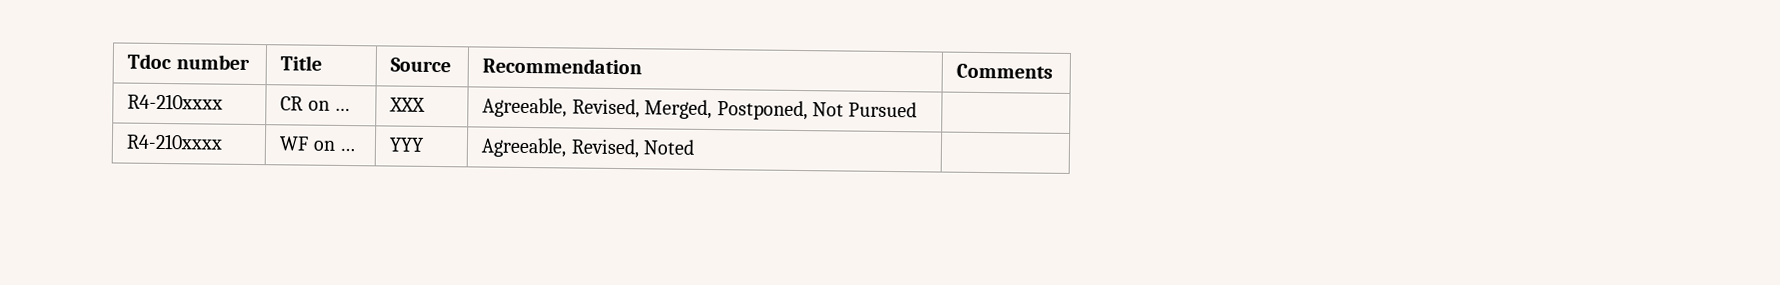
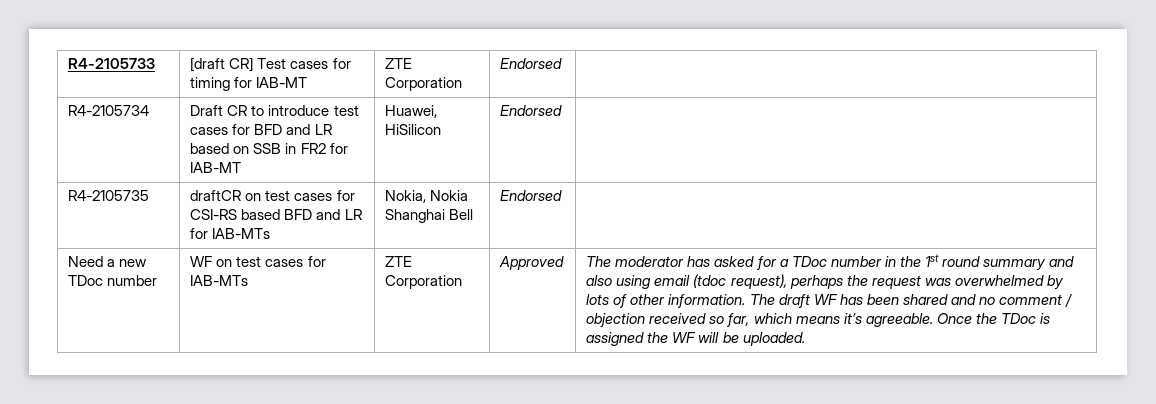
- Tdoc number | Title | Source | Recommendation | Comments
- R4-210xxxx | CR on … | XXX | Agreeable, Revised, Merged, Postponed, Not Pursued |
- R4-210xxxx | WF on … | YYY | Agreeable, Revised, Noted |
+ R4-2105733 | [draft CR] Test cases for timing for IAB-MT | ZTE Corporation | Endorsed |
+ R4-2105734 | Draft CR to introduce test cases for BFD and LR based on SSB in FR2 for IAB-MT | Huawei, HiSilicon | Endorsed |
+ R4-2105735 | draftCR on test cases for CSI-RS based BFD and LR for IAB-MTs | Nokia, Nokia Shanghai Bell | Endorsed |
+ Need a new TDoc number | WF on test cases for IAB-MTs | ZTE Corporation | Approved | The moderator has asked for a TDoc number in the 1st round summary and also using email (tdoc request), perhaps the request was overwhelmed by lots of other information. The draft WF has been shared and no comment / objection received so far, which means it’s agreeable. Once the TDoc is assigned the WF will be uploaded.

